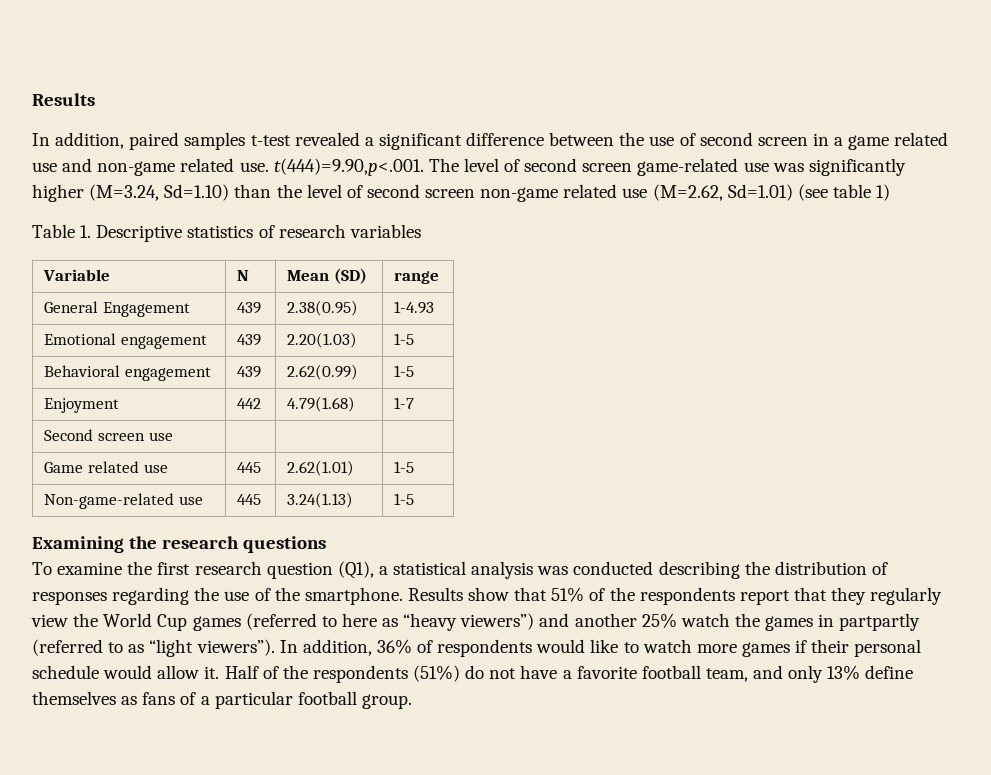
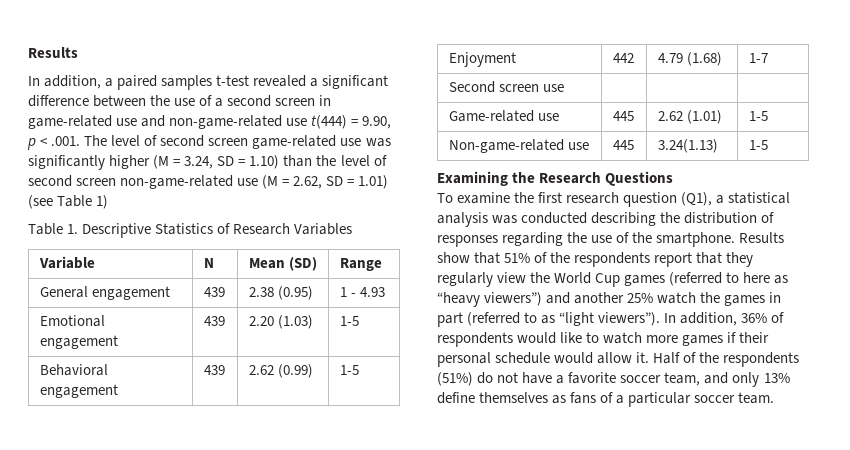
- In addition, paired samples t-test revealed a significant difference between the use of second screen in a game related use and non-game related use. t(444)=9.90,p<.001. The level of second screen game-related use was significantly higher (M=3.24, Sd=1.10) than the level of second screen non-game related use (M=2.62, Sd=1.01) (see table 1)
+ In addition, a paired samples t-test revealed a significant difference between the use of a second screen in game-related use and non-game-related use t(444) = 9.90, p < .001. The level of second screen game-related use was significantly higher (M = 3.24, SD = 1.10) than the level of second screen non-game-related use (M = 2.62, SD = 1.01) (see Table 1)
- Table 1. Descriptive statistics of research variables
+ Table 1. Descriptive Statistics of Research Variables
- Variable | N | Mean (SD) | range
+ Variable | N | Mean (SD) | Range
- General Engagement | 439 | 2.38(0.95) | 1-4.93
+ General engagement | 439 | 2.38 (0.95) | 1 - 4.93
- Emotional engagement | 439 | 2.20(1.03) | 1-5
+ Emotional engagement | 439 | 2.20 (1.03) | 1-5
- Behavioral engagement | 439 | 2.62(0.99) | 1-5
+ Behavioral engagement | 439 | 2.62 (0.99) | 1-5
- Enjoyment | 442 | 4.79(1.68) | 1-7
+ Enjoyment | 442 | 4.79 (1.68) | 1-7
- Game related use | 445 | 2.62(1.01) | 1-5
+ Game-related use | 445 | 2.62 (1.01) | 1-5
- Examining the research questions
+ Examining the Research Questions
- Results show that 51% of the respondents report that they regularly view the World Cup games (referred to here as “heavy viewers”) and another 25% watch the games in partpartly (referred to as “light viewers”).
+ Results show that 51% of the respondents report that they regularly view the World Cup games (referred to here as “heavy viewers”) and another 25% watch the games in part (referred to as “light viewers”).
- Half of the respondents (51%) do not have a favorite football team, and only 13% define themselves as fans of a particular football group.
+ Half of the respondents (51%) do not have a favorite soccer team, and only 13% define themselves as fans of a particular soccer team.

